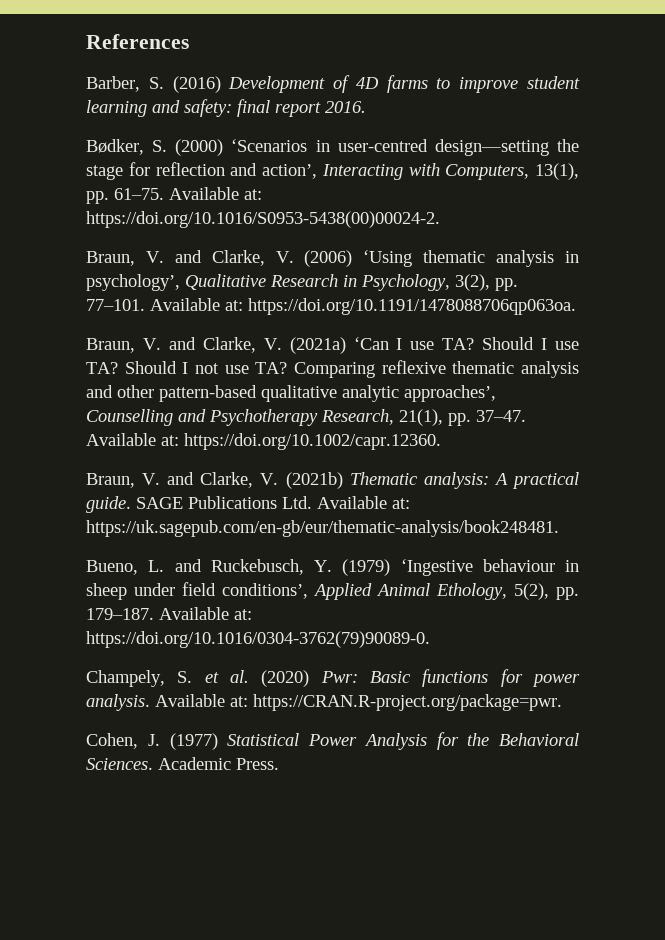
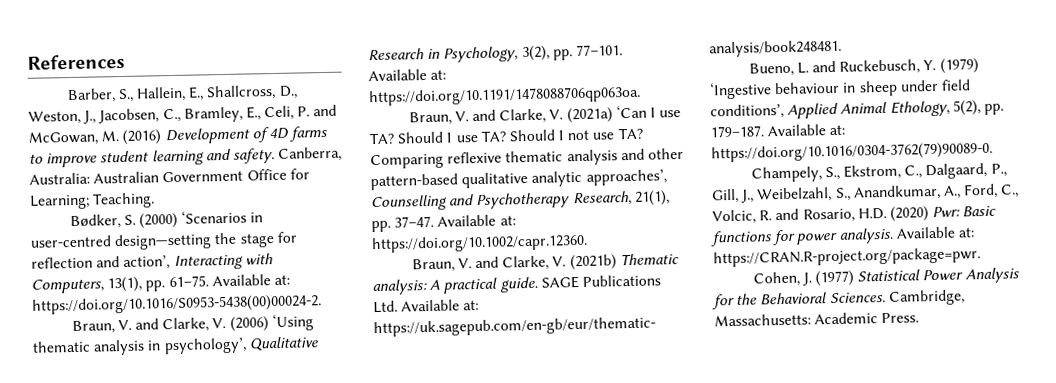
- Barber, S. (2016) Development of 4D farms to improve student learning and safety: final report 2016.
+ Barber, S., Hallein, E., Shallcross, D., Weston, J., Jacobsen, C., Bramley, E., Celi, P. and McGowan, M. (2016) Development of 4D farms to improve student learning and safety. Canberra, Australia: Australian Government Office for Learning; Teaching.
- Champely, S. et al. (2020) Pwr: Basic functions for power analysis.
+ Champely, S., Ekstrom, C., Dalgaard, P., Gill, J., Weibelzahl, S., Anandkumar, A., Ford, C., Volcic, R. and Rosario, H.D. (2020) Pwr: Basic functions for power analysis.
- Academic Press.
+ Cambridge, Massachusetts: Academic Press.

